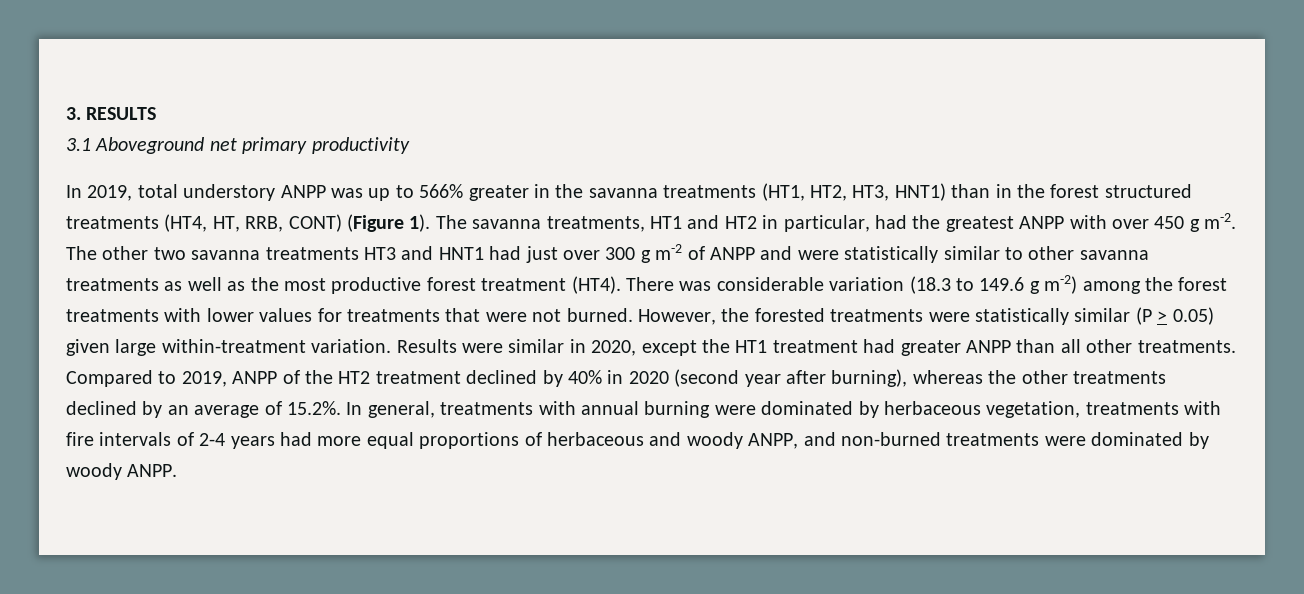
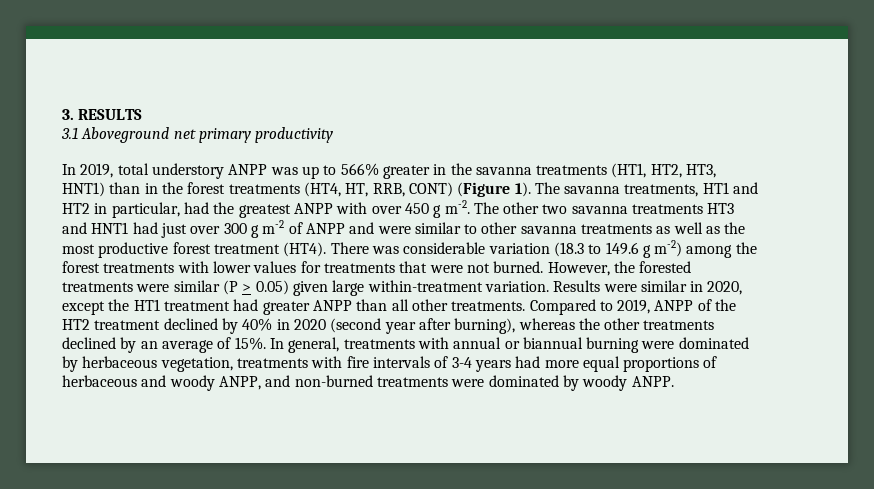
- In 2019, total understory ANPP was up to 566% greater in the savanna treatments (HT1, HT2, HT3, HNT1) than in the forest structured treatments (HT4, HT, RRB, CONT) (Figure 1).
+ In 2019, total understory ANPP was up to 566% greater in the savanna treatments (HT1, HT2, HT3, HNT1) than in the forest treatments (HT4, HT, RRB, CONT) (Figure 1).
- The other two savanna treatments HT3 and HNT1 had just over 300 g m-2 of ANPP and were statistically similar to other savanna treatments as well as the most productive forest treatment (HT4).
+ The other two savanna treatments HT3 and HNT1 had just over 300 g m-2 of ANPP and were similar to other savanna treatments as well as the most productive forest treatment (HT4).
- However, the forested treatments were statistically similar (P > 0.05) given large within-treatment variation.
+ However, the forested treatments were similar (P > 0.05) given large within-treatment variation.
- Compared to 2019, ANPP of the HT2 treatment declined by 40% in 2020 (second year after burning), whereas the other treatments declined by an average of 15.2%. In general, treatments with annual burning were dominated by herbaceous vegetation, treatments with fire intervals of 2-4 years had more equal proportions of herbaceous and woody ANPP, and non-burned treatments were dominated by woody ANPP.
+ Compared to 2019, ANPP of the HT2 treatment declined by 40% in 2020 (second year after burning), whereas the other treatments declined by an average of 15%. In general, treatments with annual or biannual burning were dominated by herbaceous vegetation, treatments with fire intervals of 3-4 years had more equal proportions of herbaceous and woody ANPP, and non-burned treatments were dominated by woody ANPP.

